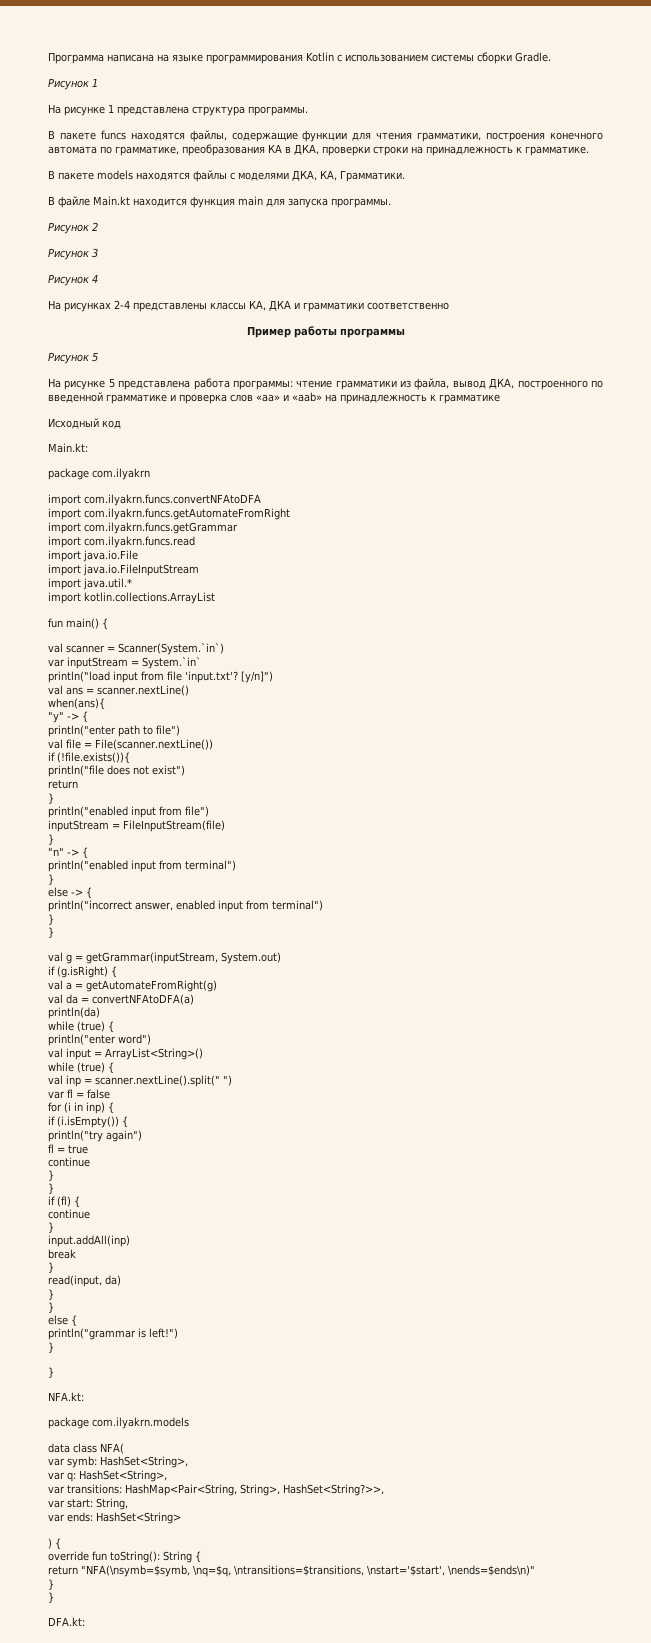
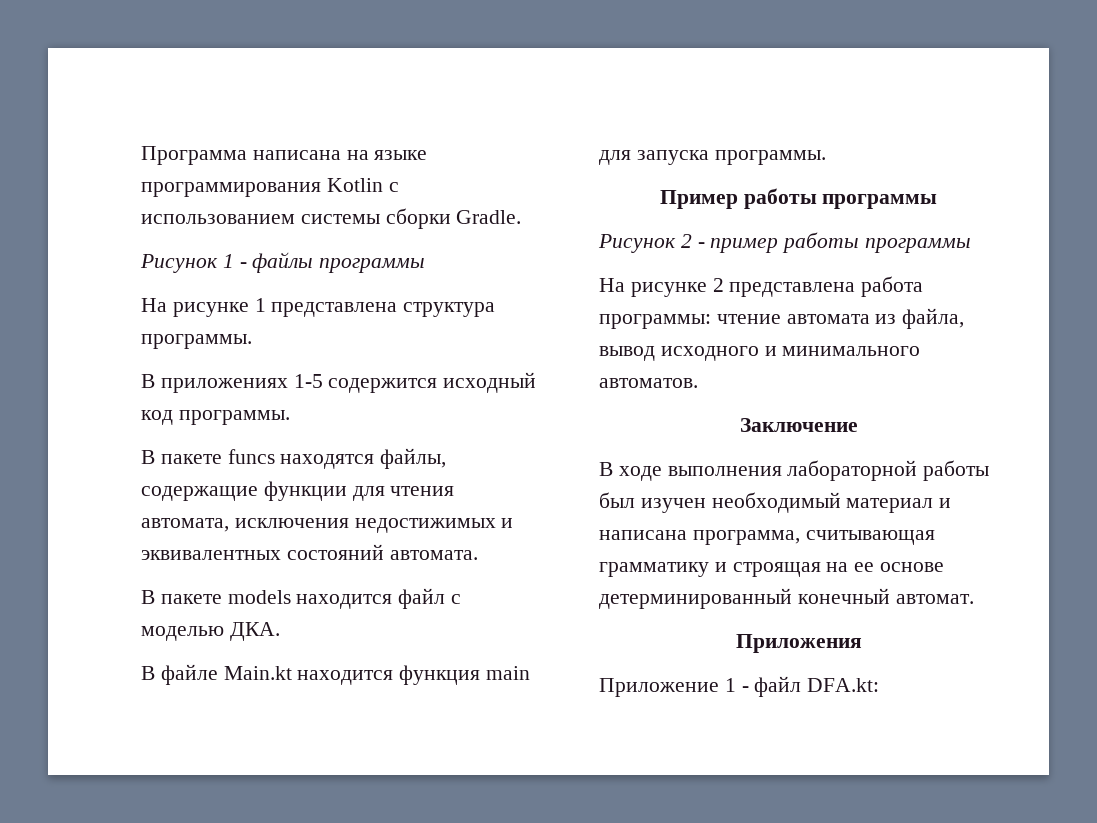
- Рисунок 1
+ Рисунок 1 - файлы программы
+ В приложениях 1-5 содержится исходный код программы.
- В пакете funcs находятся файлы, содержащие функции для чтения грамматики, построения конечного автомата по грамматике, преобразования КА в ДКА, проверки строки на принадлежность к грамматике.
- В пакете models находятся файлы с моделями ДКА, КА, Грамматики.
+ В пакете funcs находятся файлы, содержащие функции для чтения автомата, исключения недостижимых и эквивалентных состояний автомата.
+ В пакете models находится файл с моделью ДКА.
- Рисунок 2
- Рисунок 3
- Рисунок 4
- На рисунках 2-4 представлены классы КА, ДКА и грамматики соответственно
- Рисунок 5
- На рисунке 5 представлена работа программы: чтение грамматики из файла, вывод ДКА, построенного по введенной грамматике и проверка слов «aa» и «aab» на принадлежность к грамматике
- Исходный код
- Main.kt:
- package com.ilyakrn
- import com.ilyakrn.funcs.convertNFAtoDFA
- import com.ilyakrn.funcs.getAutomateFromRight
- import com.ilyakrn.funcs.getGrammar
- import com.ilyakrn.funcs.read
- import java.io.File
- import java.io.FileInputStream
- import java.util.*
- import kotlin.collections.ArrayList
- fun main() {
- val scanner = Scanner(System.`in`)
- var inputStream = System.`in`
- println("load input from file 'input.txt'? [y/n]")
- val ans = scanner.nextLine()
- when(ans){
- "y" -> {
- println("enter path to file")
- val file = File(scanner.nextLine())
- if (!file.exists()){
- println("file does not exist")
- return
- }
- println("enabled input from file")
- inputStream = FileInputStream(file)
- }
- "n" -> {
- println("enabled input from terminal")
- }
- else -> {
- println("incorrect answer, enabled input from terminal")
- }
- }
- val g = getGrammar(inputStream, System.out)
- if (g.isRight) {
- val a = getAutomateFromRight(g)
- val da = convertNFAtoDFA(a)
- println(da)
- while (true) {
- println("enter word")
- val input = ArrayList<String>()
- while (true) {
- val inp = scanner.nextLine().split(" ")
- var fl = false
- for (i in inp) {
- if (i.isEmpty()) {
- println("try again")
- fl = true
- continue
- }
- }
- if (fl) {
- continue
- }
- input.addAll(inp)
- break
- }
- read(input, da)
- }
- }
- else {
- println("grammar is left!")
- }
- }
- NFA.kt:
- package com.ilyakrn.models
- data class NFA(
- var symb: HashSet<String>,
- var q: HashSet<String>,
- var transitions: HashMap<Pair<String, String>, HashSet<String?>>,
- var start: String,
- var ends: HashSet<String>
- ) {
- override fun toString(): String {
- return "NFA(\nsymb=$symb, \nq=$q, \ntransitions=$transitions, \nstart='$start', \nends=$ends\n)"
- }
- }
- DFA.kt:
+ Рисунок 2 - пример работы программы
+ На рисунке 2 представлена работа программы: чтение автомата из файла, вывод исходного и минимального автоматов.
+ Заключение
+ В ходе выполнения лабораторной работы был изучен необходимый материал и написана программа, считывающая грамматику и строящая на ее основе детерминированный конечный автомат.
+ Приложения
+ Приложение 1 - файл DFA.kt:

